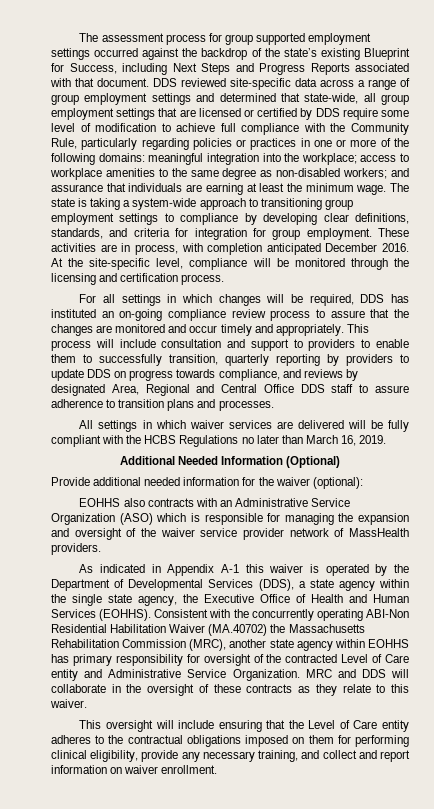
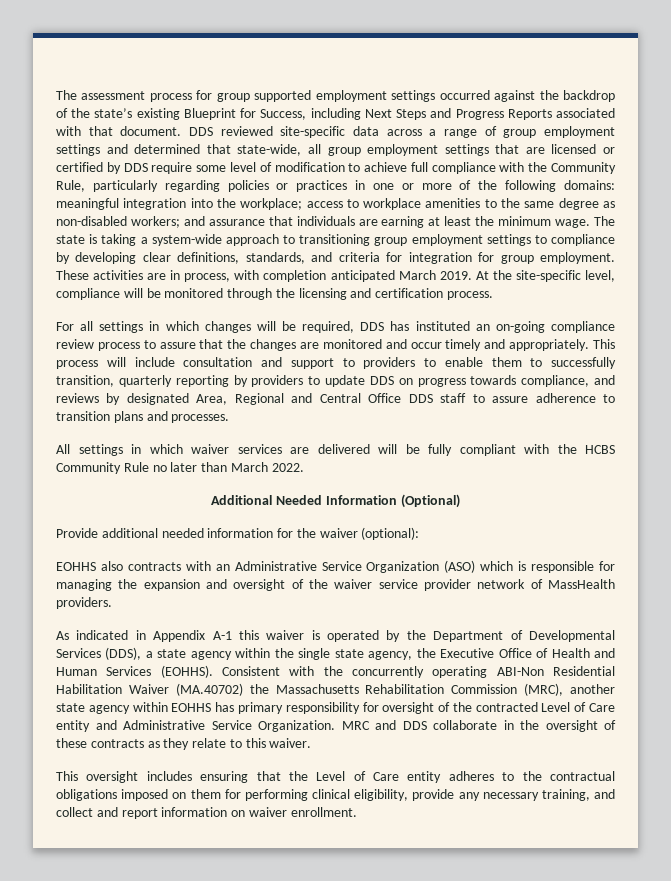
- These activities are in process, with completion anticipated December 2016.
+ These activities are in process, with completion anticipated March 2019.
- All settings in which waiver services are delivered will be fully compliant with the HCBS Regulations no later than March 16, 2019.
+ All settings in which waiver services are delivered will be fully compliant with the HCBS Community Rule no later than March 2022.
- MRC and DDS will collaborate in the oversight of these contracts as they relate to this waiver.
+ MRC and DDS collaborate in the oversight of these contracts as they relate to this waiver.
- This oversight will include ensuring that the Level of Care entity adheres to the contractual obligations imposed on them for performing clinical eligibility, provide any necessary training, and collect and report information on waiver enrollment.
+ This oversight includes ensuring that the Level of Care entity adheres to the contractual obligations imposed on them for performing clinical eligibility, provide any necessary training, and collect and report information on waiver enrollment.

